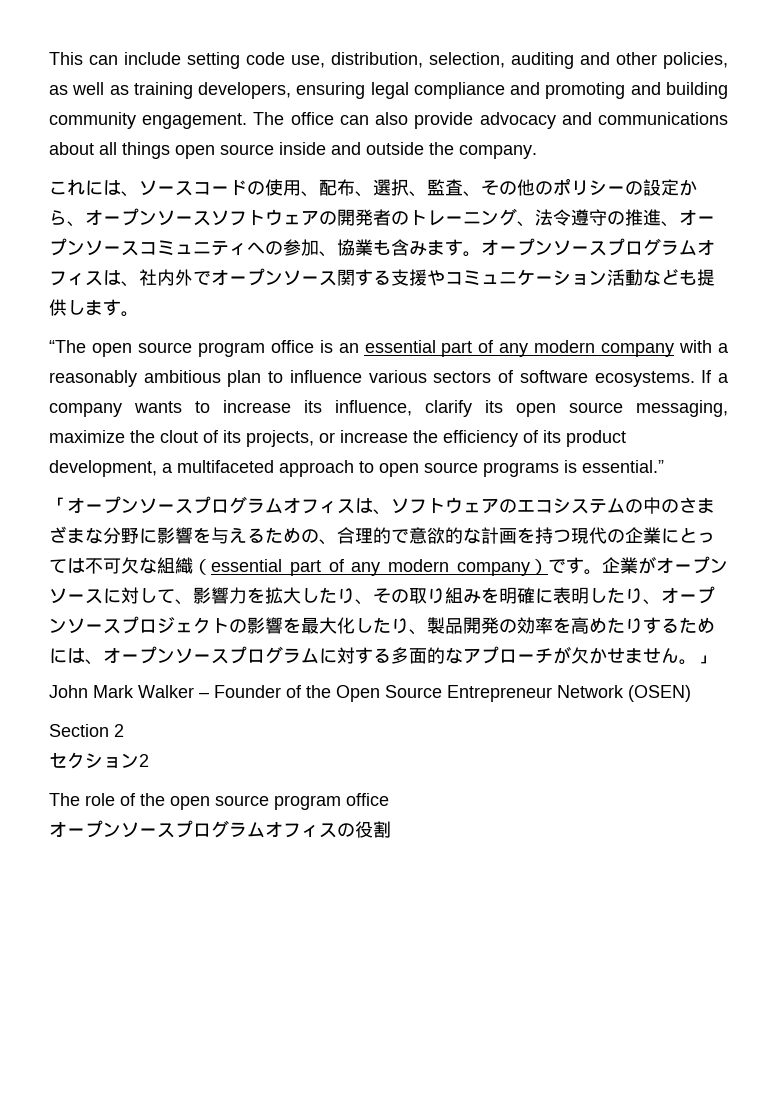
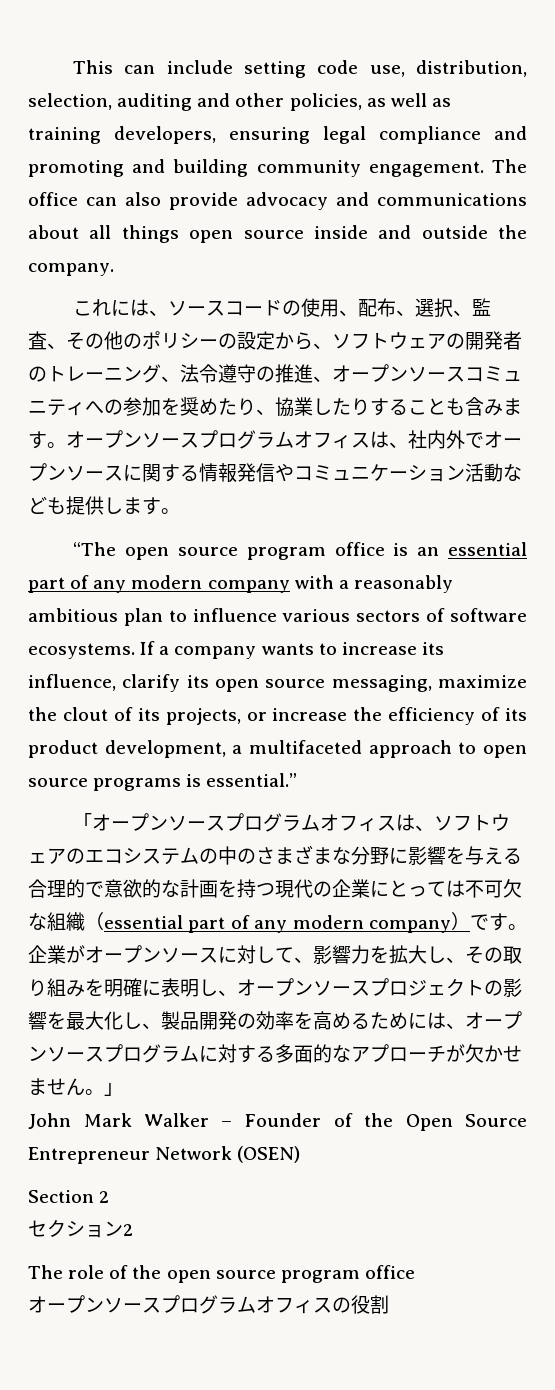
- これには、ソースコードの使用、配布、選択、監査、その他のポリシーの設定から、オープンソースソフトウェアの開発者のトレーニング、法令遵守の推進、オープンソースコミュニティへの参加、協業も含みます。
+ これには、ソースコードの使用、配布、選択、監査、その他のポリシーの設定から、ソフトウェアの開発者のトレーニング、法令遵守の推進、オープンソースコミュニティへの参加を奨めたり、協業したりすることも含みます。
- オープンソースプログラムオフィスは、社内外でオープンソース関する支援やコミュニケーション活動なども提供します。
+ オープンソースプログラムオフィスは、社内外でオープンソースに関する情報発信やコミュニケーション活動なども提供します。
- 「オープンソースプログラムオフィスは、ソフトウェアのエコシステムの中のさまざまな分野に影響を与えるための、合理的で意欲的な計画を持つ現代の企業にとっては不可欠な組織（essential part of any modern company）です。
+ 「オープンソースプログラムオフィスは、ソフトウェアのエコシステムの中のさまざまな分野に影響を与える合理的で意欲的な計画を持つ現代の企業にとっては不可欠な組織（essential part of any modern company）です。
- 企業がオープンソースに対して、影響力を拡大したり、その取り組みを明確に表明したり、オープンソースプロジェクトの影響を最大化したり、製品開発の効率を高めたりするためには、オープンソースプログラムに対する多面的なアプローチが欠かせません。」
+ 企業がオープンソースに対して、影響力を拡大し、その取り組みを明確に表明し、オープンソースプロジェクトの影響を最大化し、製品開発の効率を高めるためには、オープンソースプログラムに対する多面的なアプローチが欠かせません。」

